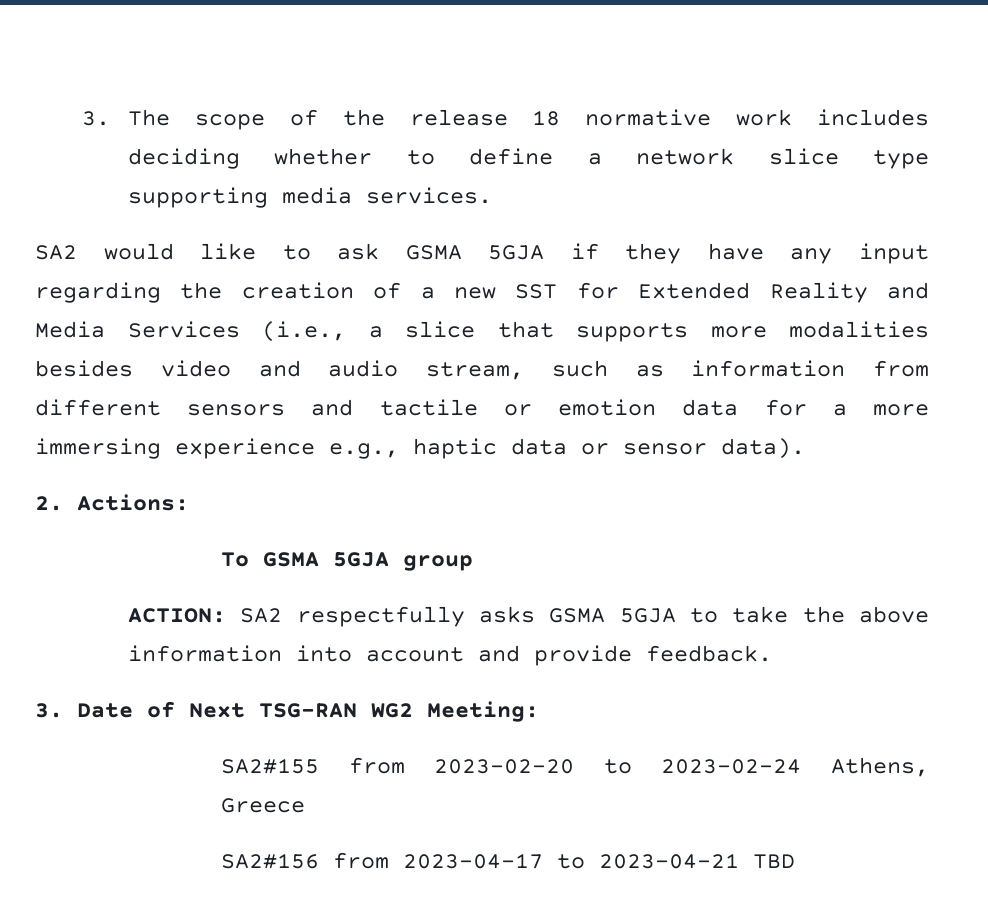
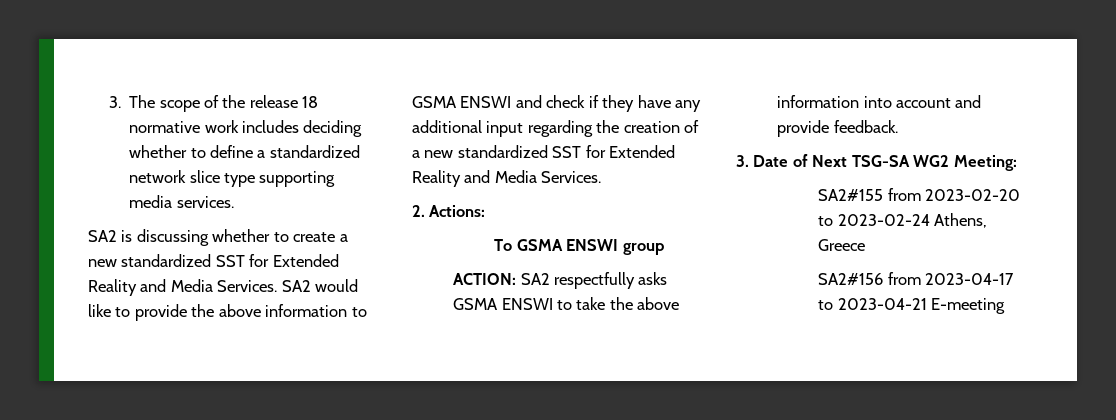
- 3. The scope of the release 18 normative work includes deciding whether to define a network slice type supporting media services.
+ 3. The scope of the release 18 normative work includes deciding whether to define a standardized network slice type supporting media services.
- SA2 would like to ask GSMA 5GJA if they have any input regarding the creation of a new SST for Extended Reality and Media Services (i.e., a slice that supports more modalities besides video and audio stream, such as information from different sensors and tactile or emotion data for a more immersing experience e.g., haptic data or sensor data).
+ SA2 is discussing whether to create a new standardized SST for Extended Reality and Media Services. SA2 would like to provide the above information to GSMA ENSWI and check if they have any additional input regarding the creation of a new standardized SST for Extended Reality and Media Services.
- To GSMA 5GJA group
+ To GSMA ENSWI group
- ACTION: SA2 respectfully asks GSMA 5GJA to take the above information into account and provide feedback.
+ ACTION: SA2 respectfully asks GSMA ENSWI to take the above information into account and provide feedback.
- 3. Date of Next TSG-RAN WG2 Meeting:
+ 3. Date of Next TSG-SA WG2 Meeting:
- SA2#156 from 2023-04-17 to 2023-04-21 TBD
+ SA2#156 from 2023-04-17 to 2023-04-21 E-meeting

